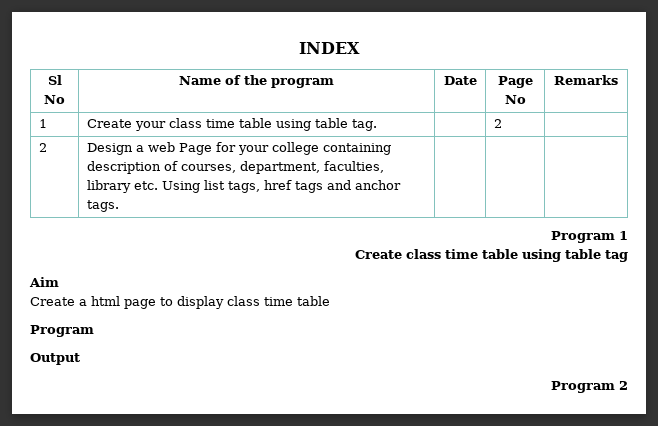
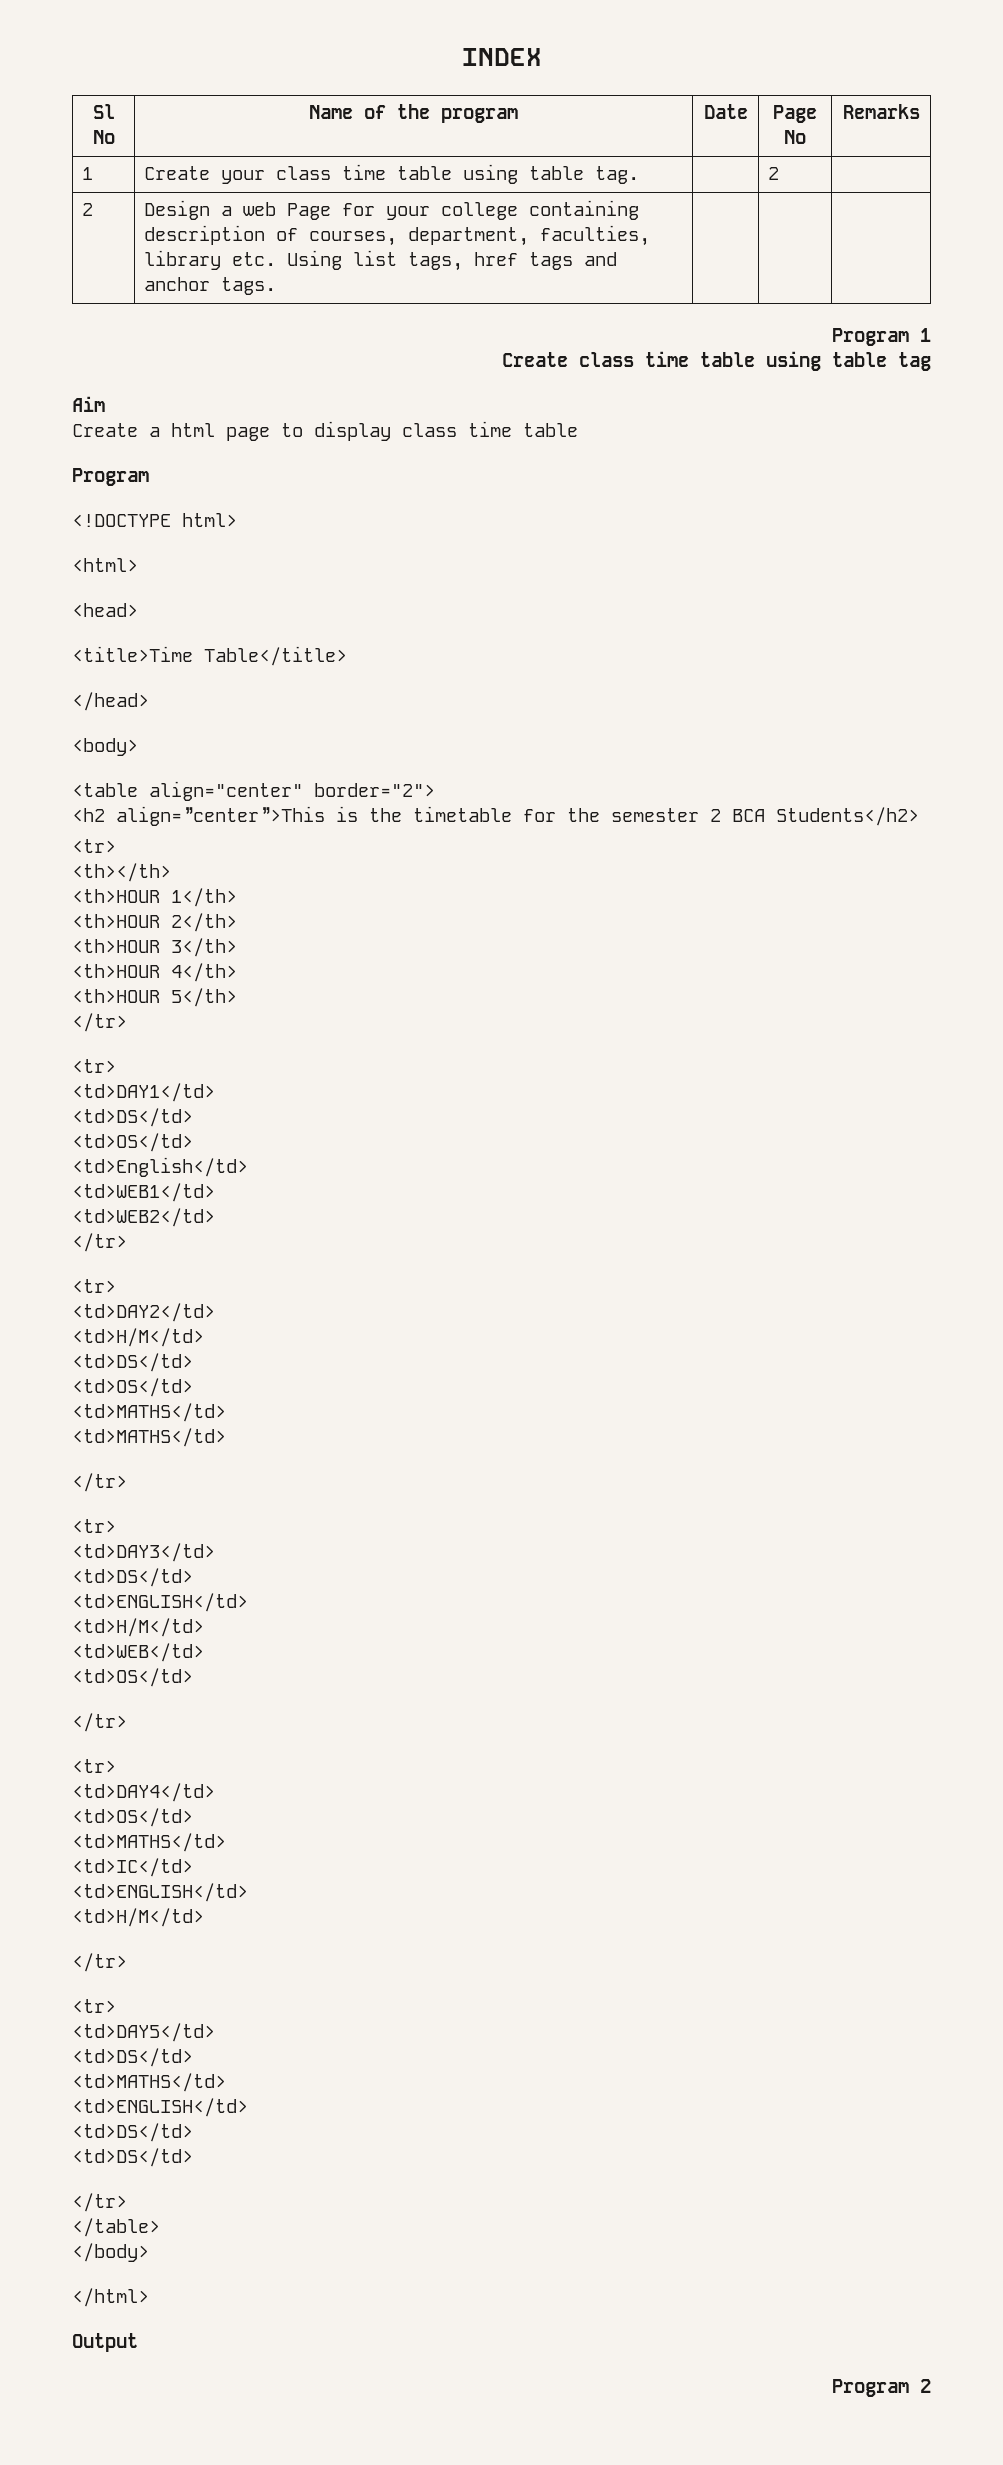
+ <!DOCTYPE html>
+ <html>
+ <head>
+ <title>Time Table</title>
+ </head>
+ <body>
+ <table align="center" border="2">
+ <h2 align=”center”>This is the timetable for the semester 2 BCA Students</h2>
+ <tr>
+ <th></th>
+ <th>HOUR 1</th>
+ <th>HOUR 2</th>
+ <th>HOUR 3</th>
+ <th>HOUR 4</th>
+ <th>HOUR 5</th>
+ </tr>
+ <tr>
+ <td>DAY1</td>
+ <td>DS</td>
+ <td>OS</td>
+ <td>English</td>
+ <td>WEB1</td>
+ <td>WEB2</td>
+ </tr>
+ <tr>
+ <td>DAY2</td>
+ <td>H/M</td>
+ <td>DS</td>
+ <td>OS</td>
+ <td>MATHS</td>
+ <td>MATHS</td>
+ </tr>
+ <tr>
+ <td>DAY3</td>
+ <td>DS</td>
+ <td>ENGLISH</td>
+ <td>H/M</td>
+ <td>WEB</td>
+ <td>OS</td>
+ </tr>
+ <tr>
+ <td>DAY4</td>
+ <td>OS</td>
+ <td>MATHS</td>
+ <td>IC</td>
+ <td>ENGLISH</td>
+ <td>H/M</td>
+ </tr>
+ <tr>
+ <td>DAY5</td>
+ <td>DS</td>
+ <td>MATHS</td>
+ <td>ENGLISH</td>
+ <td>DS</td>
+ <td>DS</td>
+ </tr>
+ </table>
+ </body>
+ </html>

